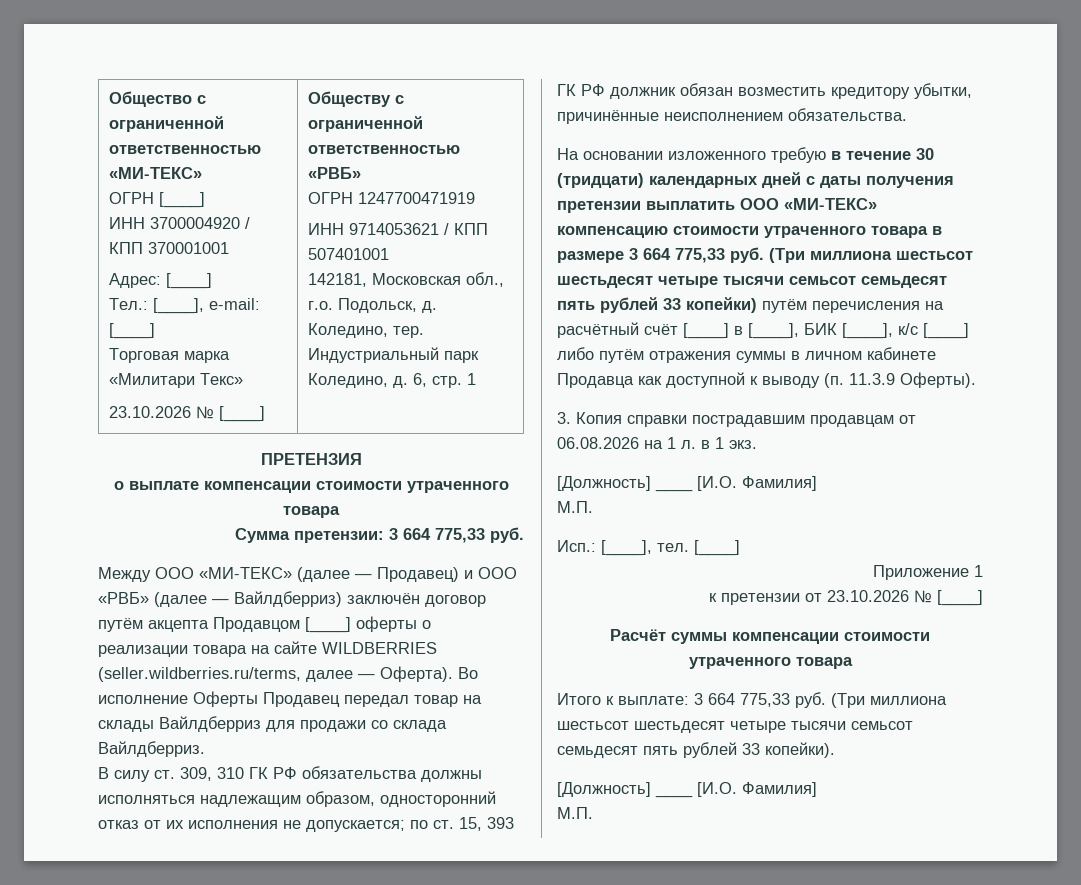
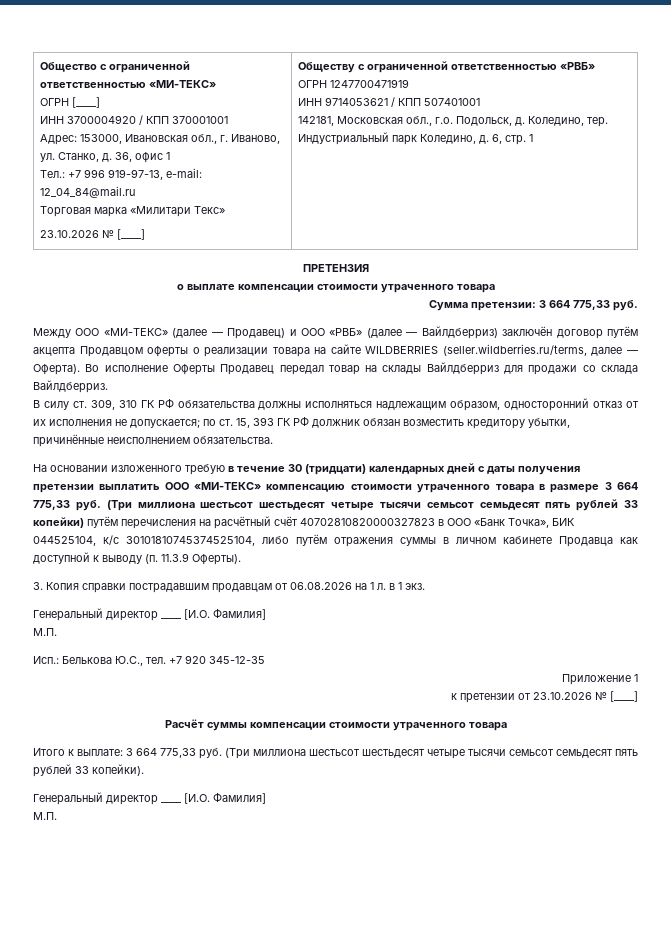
- Адрес: [____]
- Тел.: [____], e-mail: [____]
+ Адрес: 153000, Ивановская обл., г. Иваново, ул. Станко, д. 36, офис 1
+ Тел.: +7 996 919-97-13, e-mail: 12_04_84@mail.ru
- Между ООО «МИ-ТЕКС» (далее — Продавец) и ООО «РВБ» (далее — Вайлдберриз) заключён договор путём акцепта Продавцом [____] оферты о реализации товара на сайте WILDBERRIES (seller.wildberries.ru/terms, далее — Оферта).
+ Между ООО «МИ-ТЕКС» (далее — Продавец) и ООО «РВБ» (далее — Вайлдберриз) заключён договор путём акцепта Продавцом оферты о реализации товара на сайте WILDBERRIES (seller.wildberries.ru/terms, далее — Оферта).
- На основании изложенного требую в течение 30 (тридцати) календарных дней с даты получения претензии выплатить ООО «МИ-ТЕКС» компенсацию стоимости утраченного товара в размере 3 664 775,33 руб. (Три миллиона шестьсот шестьдесят четыре тысячи семьсот семьдесят пять рублей 33 копейки) путём перечисления на расчётный счёт [____] в [____], БИК [____], к/с [____] либо путём отражения суммы в личном кабинете Продавца как доступной к выводу (п. 11.3.9 Оферты).
+ На основании изложенного требую в течение 30 (тридцати) календарных дней с даты получения претензии выплатить ООО «МИ-ТЕКС» компенсацию стоимости утраченного товара в размере 3 664 775,33 руб. (Три миллиона шестьсот шестьдесят четыре тысячи семьсот семьдесят пять рублей 33 копейки) путём перечисления на расчётный счёт 40702810820000327823 в ООО «Банк Точка», БИК 044525104, к/с 30101810745374525104, либо путём отражения суммы в личном кабинете Продавца как доступной к выводу (п. 11.3.9 Оферты).
  3. Копия справки пострадавшим продавцам от 06.08.2026 на 1 л. в 1 экз.
- [Должность] ____ [И.О. Фамилия]
+ Генеральный директор ____ [И.О. Фамилия]
- Исп.: [____], тел. [____]
+ Исп.: Белькова Ю.С., тел. +7 920 345-12-35
  Итого к выплате: 3 664 775,33 руб. (Три миллиона шестьсот шестьдесят четыре тысячи семьсот семьдесят пять рублей 33 копейки).
- [Должность] ____ [И.О. Фамилия]
+ Генеральный директор ____ [И.О. Фамилия]

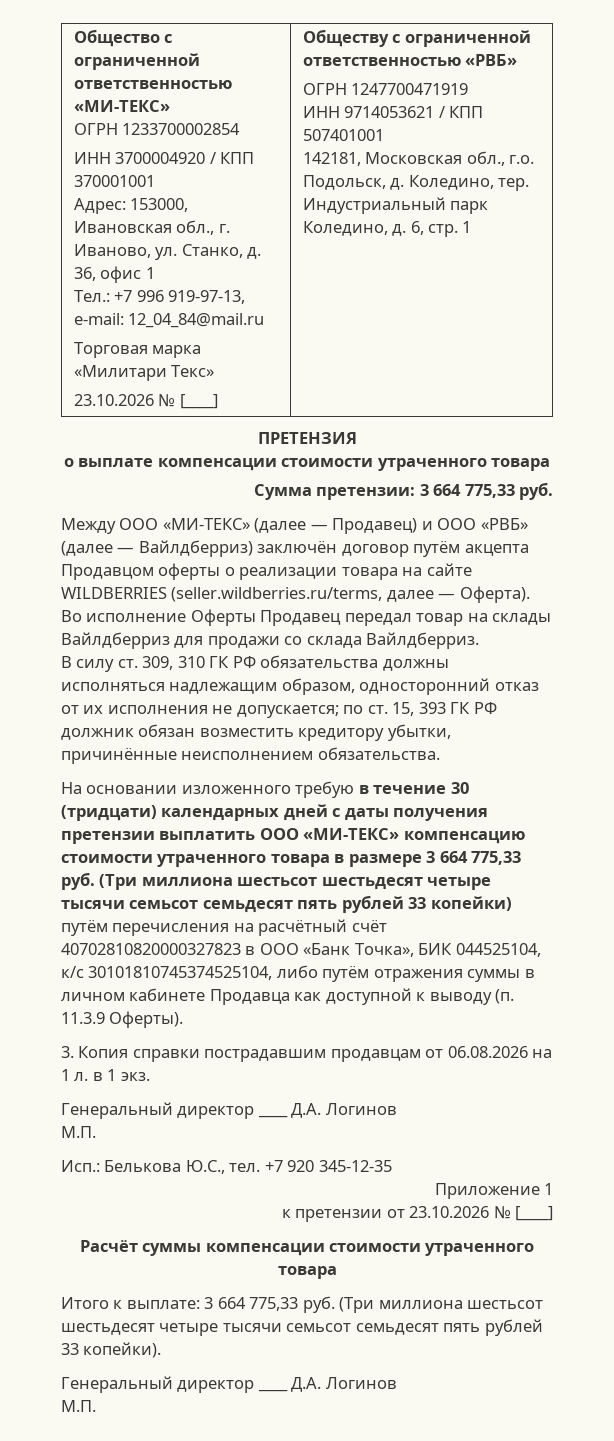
- ОГРН [____]
+ ОГРН 1233700002854
  3. Копия справки пострадавшим продавцам от 06.08.2026 на 1 л. в 1 экз.
- Генеральный директор ____ [И.О. Фамилия]
+ Генеральный директор ____ Д.А. Логинов
  Итого к выплате: 3 664 775,33 руб. (Три миллиона шестьсот шестьдесят четыре тысячи семьсот семьдесят пять рублей 33 копейки).
- Генеральный директор ____ [И.О. Фамилия]
+ Генеральный директор ____ Д.А. Логинов

